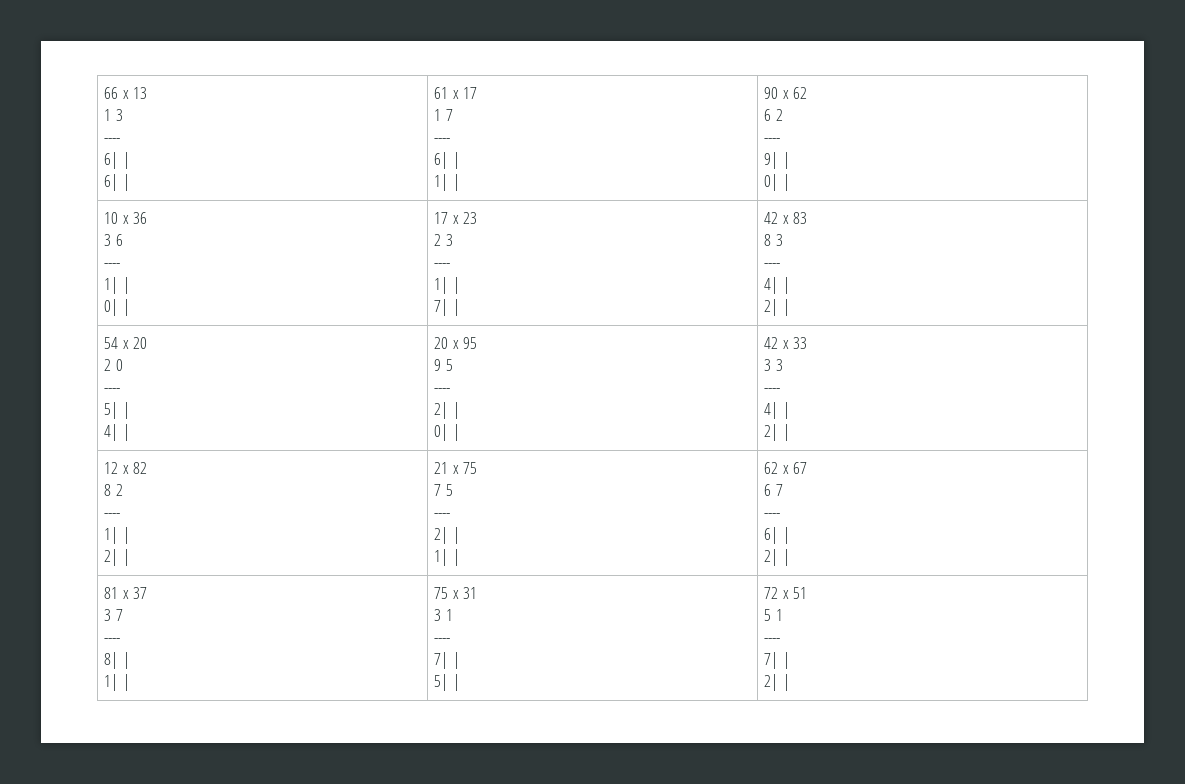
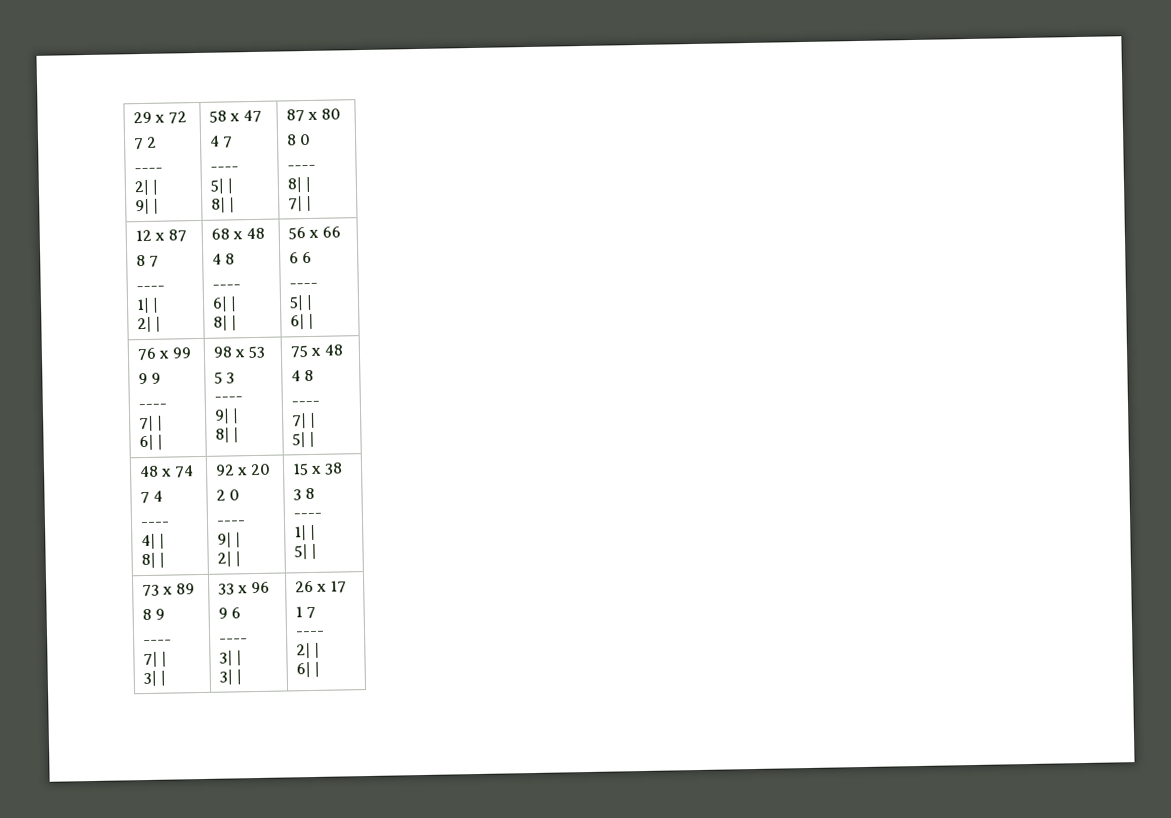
- 66 x 13
- 1 3
+ 29 x 72
+ 7 2
  ----
- 6| |
- 6| | | 61 x 17
- 1 7
- ----
- 6| |
- 1| | | 90 x 62
- 6 2
- ----
- 9| |
- 0| |
- 10 x 36
- 3 6
- ----
- 1| |
- 0| | | 17 x 23
- 2 3
- ----
- 1| |
- 7| | | 42 x 83
- 8 3
- ----
- 4| |
  2| |
- 54 x 20
- 2 0
+ 9| | | 58 x 47
+ 4 7
  ----
  5| |
- 4| | | 20 x 95
- 9 5
+ 8| | | 87 x 80
+ 8 0
  ----
- 2| |
- 0| | | 42 x 33
- 3 3
- ----
- 4| |
- 2| |
+ 8| |
+ 7| |
- 12 x 82
- 8 2
+ 12 x 87
+ 8 7
  ----
  1| |
- 2| | | 21 x 75
- 7 5
+ 2| | | 68 x 48
+ 4 8
+ ----
+ 6| |
+ 8| | | 56 x 66
+ 6 6
+ ----
+ 5| |
+ 6| |
+ 76 x 99
+ 9 9
+ ----
+ 7| |
+ 6| | | 98 x 53
+ 5 3
+ ----
+ 9| |
+ 8| | | 75 x 48
+ 4 8
+ ----
+ 7| |
+ 5| |
+ 48 x 74
+ 7 4
+ ----
+ 4| |
+ 8| | | 92 x 20
+ 2 0
+ ----
+ 9| |
+ 2| | | 15 x 38
+ 3 8
+ ----
+ 1| |
+ 5| |
+ 73 x 89
+ 8 9
+ ----
+ 7| |
+ 3| | | 33 x 96
+ 9 6
+ ----
+ 3| |
+ 3| | | 26 x 17
+ 1 7
  ----
  2| |
- 1| | | 62 x 67
- 6 7
- ----
  6| |
- 2| |
- 81 x 37
- 3 7
- ----
- 8| |
- 1| | | 75 x 31
- 3 1
- ----
- 7| |
- 5| | | 72 x 51
- 5 1
- ----
- 7| |
- 2| |

